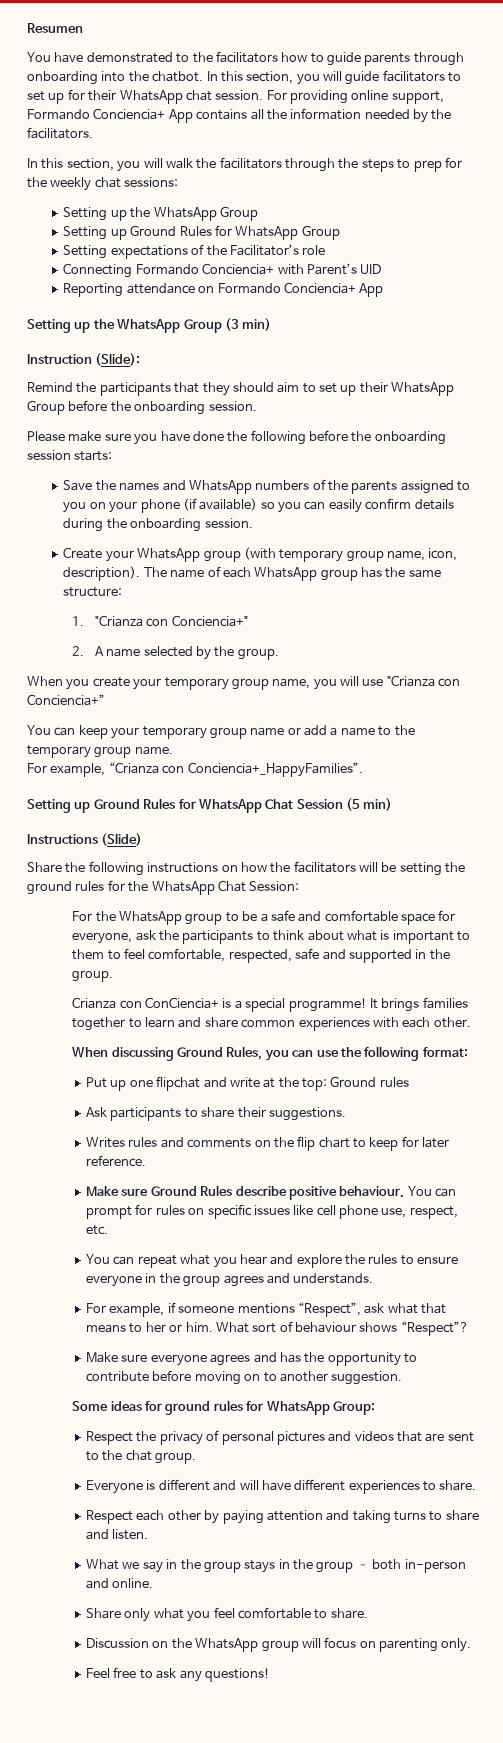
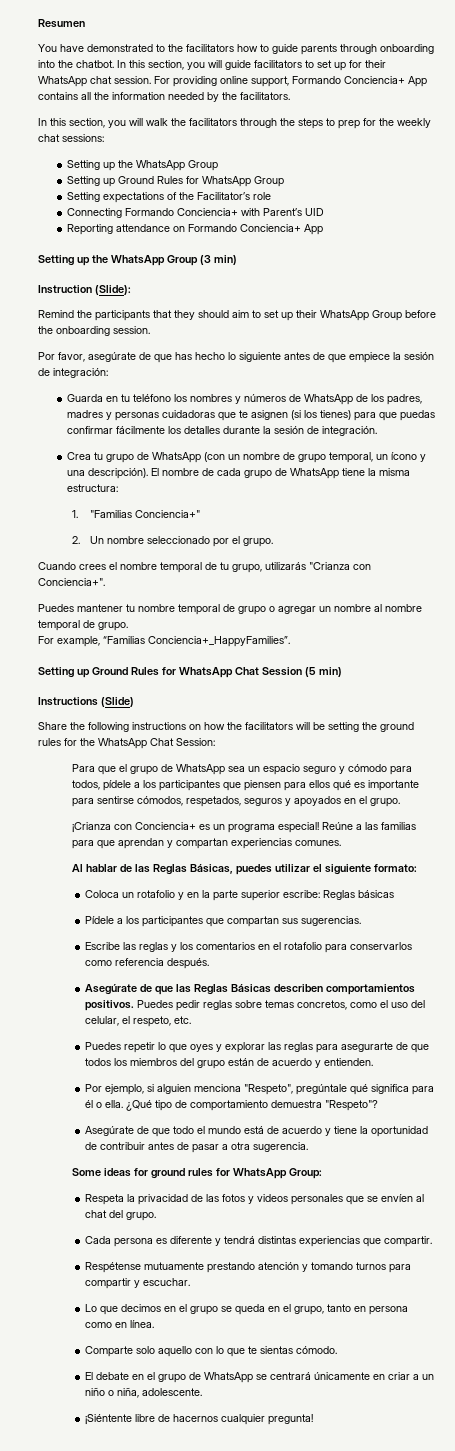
- Please make sure you have done the following before the onboarding session starts:
- Save the names and WhatsApp numbers of the parents assigned to you on your phone (if available) so you can easily confirm details during the onboarding session.
- Create your WhatsApp group (with temporary group name, icon, description). The name of each WhatsApp group has the same structure:
+ Por favor, asegúrate de que has hecho lo siguiente antes de que empiece la sesión de integración:
+ Guarda en tu teléfono los nombres y números de WhatsApp de los padres, madres y personas cuidadoras que te asignen (si los tienes) para que puedas confirmar fácilmente los detalles durante la sesión de integración.
+ Crea tu grupo de WhatsApp (con un nombre de grupo temporal, un ícono y una descripción). El nombre de cada grupo de WhatsApp tiene la misma estructura:
- 1. "Crianza con Conciencia+"
+ 1. "Familias Conciencia+"
- 2. A name selected by the group.
- When you create your temporary group name, you will use "Crianza con Conciencia+”
- You can keep your temporary group name or add a name to the temporary group name.
- For example, “Crianza con Conciencia+_HappyFamilies”.
+ 2. Un nombre seleccionado por el grupo.
+ Cuando crees el nombre temporal de tu grupo, utilizarás "Crianza con Conciencia+".
+ Puedes mantener tu nombre temporal de grupo o agregar un nombre al nombre temporal de grupo.
+ For example, “Familias Conciencia+_HappyFamilies”.
- For the WhatsApp group to be a safe and comfortable space for everyone, ask the participants to think about what is important to them to feel comfortable, respected, safe and supported in the group.
- Crianza con ConCiencia+ is a special programme! It brings families together to learn and share common experiences with each other.
- When discussing Ground Rules, you can use the following format:
- Put up one flipchat and write at the top: Ground rules
- Ask participants to share their suggestions.
- Writes rules and comments on the flip chart to keep for later reference.
- Make sure Ground Rules describe positive behaviour. You can prompt for rules on specific issues like cell phone use, respect, etc.
- You can repeat what you hear and explore the rules to ensure everyone in the group agrees and understands.
- For example, if someone mentions “Respect”, ask what that means to her or him. What sort of behaviour shows “Respect”?
- Make sure everyone agrees and has the opportunity to contribute before moving on to another suggestion.
+ Para que el grupo de WhatsApp sea un espacio seguro y cómodo para todos, pídele a los participantes que piensen para ellos qué es importante para sentirse cómodos, respetados, seguros y apoyados en el grupo.
+ ¡Crianza con Conciencia+ es un programa especial! Reúne a las familias para que aprendan y compartan experiencias comunes.
+ Al hablar de las Reglas Básicas, puedes utilizar el siguiente formato:
+ Coloca un rotafolio y en la parte superior escribe: Reglas básicas
+ Pídele a los participantes que compartan sus sugerencias.
+ Escribe las reglas y los comentarios en el rotafolio para conservarlos como referencia después.
+ Asegúrate de que las Reglas Básicas describen comportamientos positivos. Puedes pedir reglas sobre temas concretos, como el uso del celular, el respeto, etc.
+ Puedes repetir lo que oyes y explorar las reglas para asegurarte de que todos los miembros del grupo están de acuerdo y entienden.
+ Por ejemplo, si alguien menciona "Respeto", pregúntale qué significa para él o ella. ¿Qué tipo de comportamiento demuestra "Respeto"?
+ Asegúrate de que todo el mundo está de acuerdo y tiene la oportunidad de contribuir antes de pasar a otra sugerencia.
- Respect the privacy of personal pictures and videos that are sent to the chat group.
- Everyone is different and will have different experiences to share.
- Respect each other by paying attention and taking turns to share and listen.
- What we say in the group stays in the group – both in-person and online.
- Share only what you feel comfortable to share.
- Discussion on the WhatsApp group will focus on parenting only.
- Feel free to ask any questions!
+ Respeta la privacidad de las fotos y videos personales que se envíen al chat del grupo.
+ Cada persona es diferente y tendrá distintas experiencias que compartir.
+ Respétense mutuamente prestando atención y tomando turnos para compartir y escuchar.
+ Lo que decimos en el grupo se queda en el grupo, tanto en persona como en línea.
+ Comparte solo aquello con lo que te sientas cómodo.
+ El debate en el grupo de WhatsApp se centrará únicamente en criar a un niño o niña, adolescente.
+ ¡Siéntente libre de hacernos cualquier pregunta!

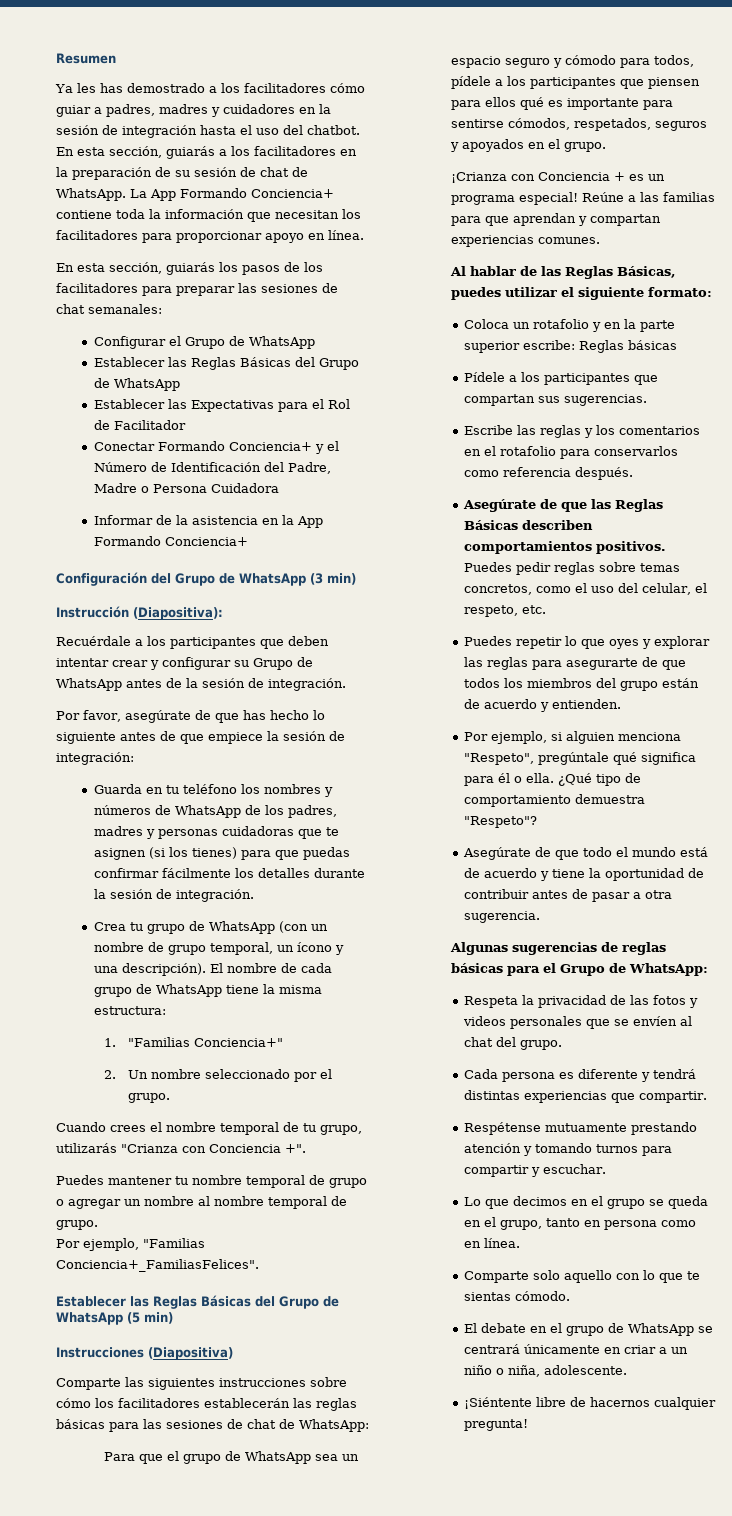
- You have demonstrated to the facilitators how to guide parents through onboarding into the chatbot. In this section, you will guide facilitators to set up for their WhatsApp chat session. For providing online support, Formando Conciencia+ App contains all the information needed by the facilitators.
- In this section, you will walk the facilitators through the steps to prep for the weekly chat sessions:
- Setting up the WhatsApp Group
- Setting up Ground Rules for WhatsApp Group
- Setting expectations of the Facilitator’s role
- Connecting Formando Conciencia+ with Parent’s UID
- Reporting attendance on Formando Conciencia+ App
- Setting up the WhatsApp Group (3 min)
- Instruction (Slide):
- Remind the participants that they should aim to set up their WhatsApp Group before the onboarding session.
+ Ya les has demostrado a los facilitadores cómo guiar a padres, madres y cuidadores en la sesión de integración hasta el uso del chatbot. En esta sección, guiarás a los facilitadores en la preparación de su sesión de chat de WhatsApp. La App Formando Conciencia+ contiene toda la información que necesitan los facilitadores para proporcionar apoyo en línea.
+ En esta sección, guiarás los pasos de los facilitadores para preparar las sesiones de chat semanales:
+ Configurar el Grupo de WhatsApp
+ Establecer las Reglas Básicas del Grupo de WhatsApp
+ Establecer las Expectativas para el Rol de Facilitador
+ Conectar Formando Conciencia+ y el Número de Identificación del Padre, Madre o Persona Cuidadora
+ Informar de la asistencia en la App Formando Conciencia+
+ Configuración del Grupo de WhatsApp (3 min)
+ Instrucción (Diapositiva):
+ Recuérdale a los participantes que deben intentar crear y configurar su Grupo de WhatsApp antes de la sesión de integración.
- Cuando crees el nombre temporal de tu grupo, utilizarás "Crianza con Conciencia+".
+ Cuando crees el nombre temporal de tu grupo, utilizarás "Crianza con Conciencia +".
- For example, “Familias Conciencia+_HappyFamilies”.
- Setting up Ground Rules for WhatsApp Chat Session (5 min)
- Instructions (Slide)
- Share the following instructions on how the facilitators will be setting the ground rules for the WhatsApp Chat Session:
+ Por ejemplo, "Familias Conciencia+_FamiliasFelices".
+ Establecer las Reglas Básicas del Grupo de WhatsApp (5 min)
+ Instrucciones (Diapositiva)
+ Comparte las siguientes instrucciones sobre cómo los facilitadores establecerán las reglas básicas para las sesiones de chat de WhatsApp:
- ¡Crianza con Conciencia+ es un programa especial!
+ ¡Crianza con Conciencia + es un programa especial!
- Some ideas for ground rules for WhatsApp Group:
+ Algunas sugerencias de reglas básicas para el Grupo de WhatsApp:

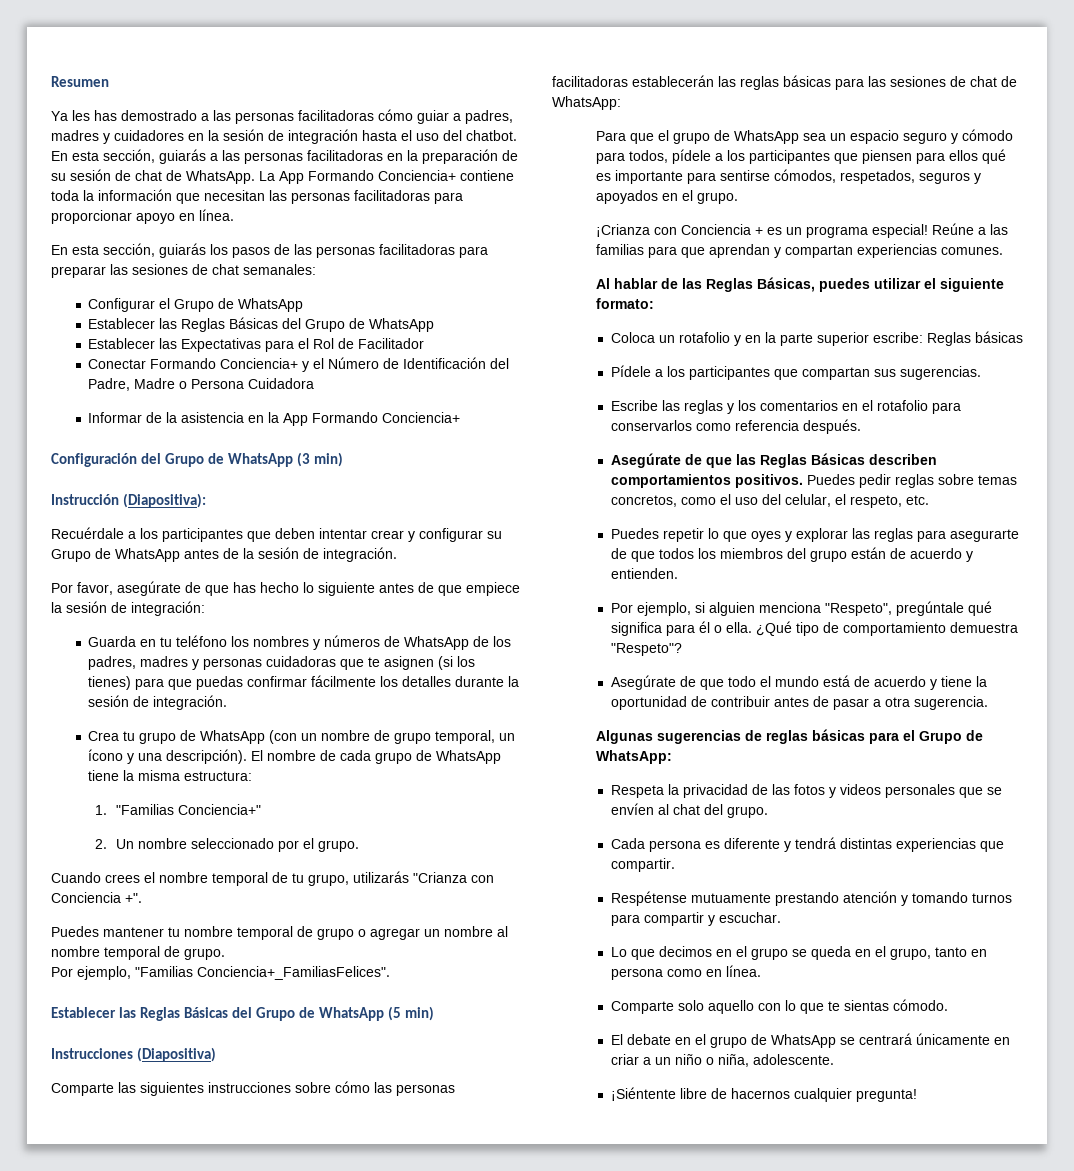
- Ya les has demostrado a los facilitadores cómo guiar a padres, madres y cuidadores en la sesión de integración hasta el uso del chatbot.
+ Ya les has demostrado a las personas facilitadoras cómo guiar a padres, madres y cuidadores en la sesión de integración hasta el uso del chatbot.
- En esta sección, guiarás a los facilitadores en la preparación de su sesión de chat de WhatsApp.
+ En esta sección, guiarás a las personas facilitadoras en la preparación de su sesión de chat de WhatsApp.
- La App Formando Conciencia+ contiene toda la información que necesitan los facilitadores para proporcionar apoyo en línea.
+ La App Formando Conciencia+ contiene toda la información que necesitan las personas facilitadoras para proporcionar apoyo en línea.
- En esta sección, guiarás los pasos de los facilitadores para preparar las sesiones de chat semanales:
+ En esta sección, guiarás los pasos de las personas facilitadoras para preparar las sesiones de chat semanales:
- Comparte las siguientes instrucciones sobre cómo los facilitadores establecerán las reglas básicas para las sesiones de chat de WhatsApp:
+ Comparte las siguientes instrucciones sobre cómo las personas facilitadoras establecerán las reglas básicas para las sesiones de chat de WhatsApp:

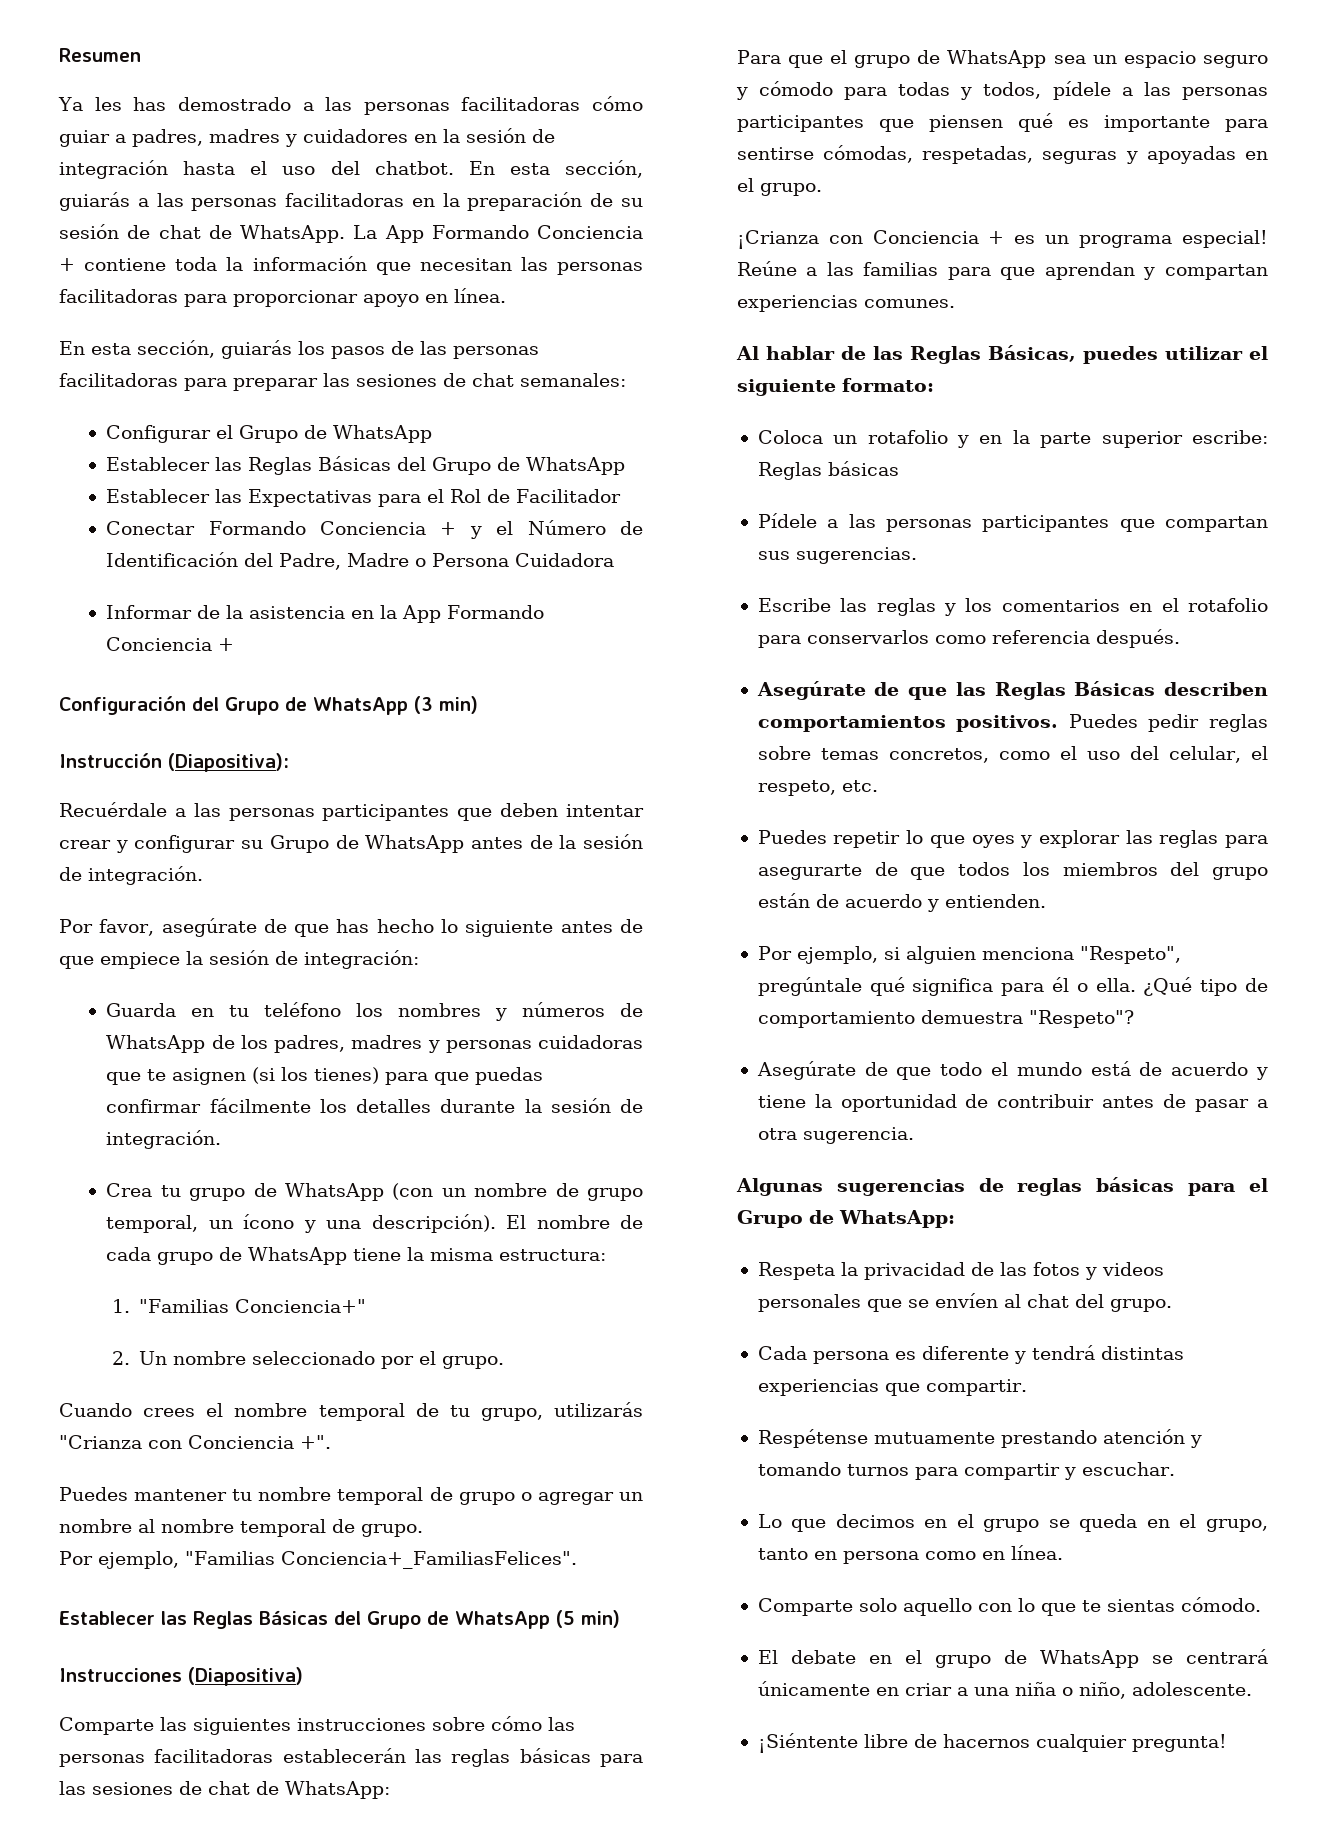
- La App Formando Conciencia+ contiene toda la información que necesitan las personas facilitadoras para proporcionar apoyo en línea.
+ La App Formando Conciencia + contiene toda la información que necesitan las personas facilitadoras para proporcionar apoyo en línea.
- Conectar Formando Conciencia+ y el Número de Identificación del Padre, Madre o Persona Cuidadora
+ Conectar Formando Conciencia + y el Número de Identificación del Padre, Madre o Persona Cuidadora
- Informar de la asistencia en la App Formando Conciencia+
+ Informar de la asistencia en la App Formando Conciencia +
- Recuérdale a los participantes que deben intentar crear y configurar su Grupo de WhatsApp antes de la sesión de integración.
+ Recuérdale a las personas participantes que deben intentar crear y configurar su Grupo de WhatsApp antes de la sesión de integración.
- Para que el grupo de WhatsApp sea un espacio seguro y cómodo para todos, pídele a los participantes que piensen para ellos qué es importante para sentirse cómodos, respetados, seguros y apoyados en el grupo.
+ Para que el grupo de WhatsApp sea un espacio seguro y cómodo para todas y todos, pídele a las personas participantes que piensen qué es importante para sentirse cómodas, respetadas, seguras y apoyadas en el grupo.
- Pídele a los participantes que compartan sus sugerencias.
+ Pídele a las personas participantes que compartan sus sugerencias.
- El debate en el grupo de WhatsApp se centrará únicamente en criar a un niño o niña, adolescente.
+ El debate en el grupo de WhatsApp se centrará únicamente en criar a una niña o niño, adolescente.

